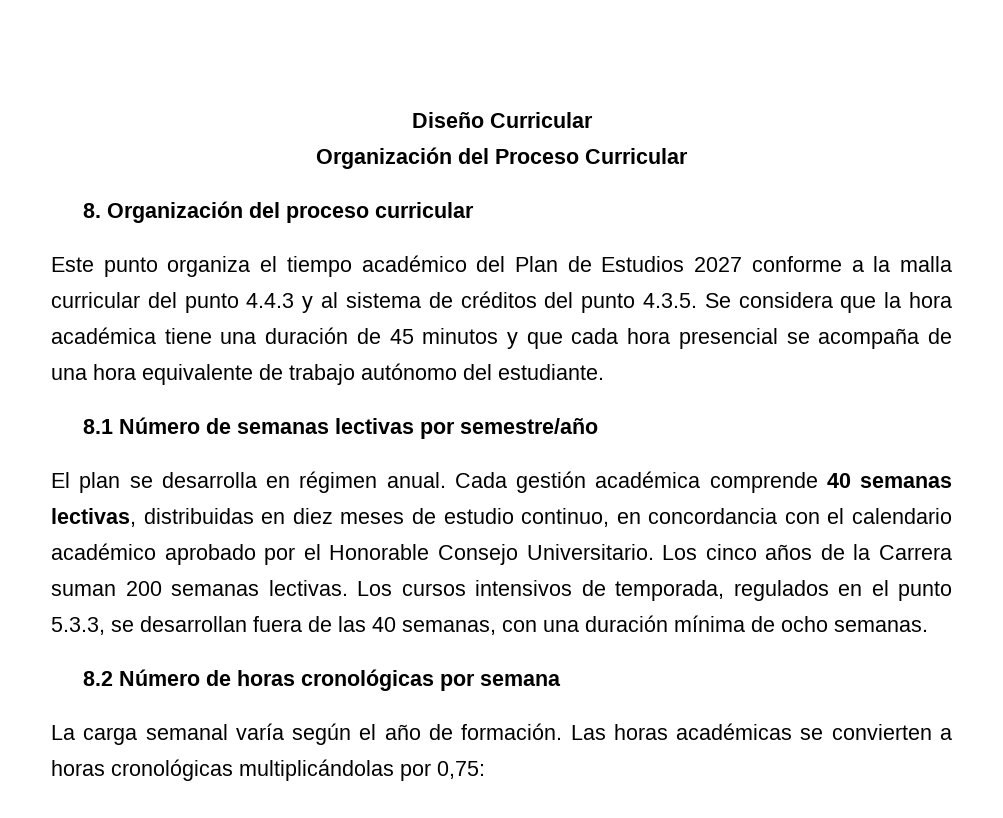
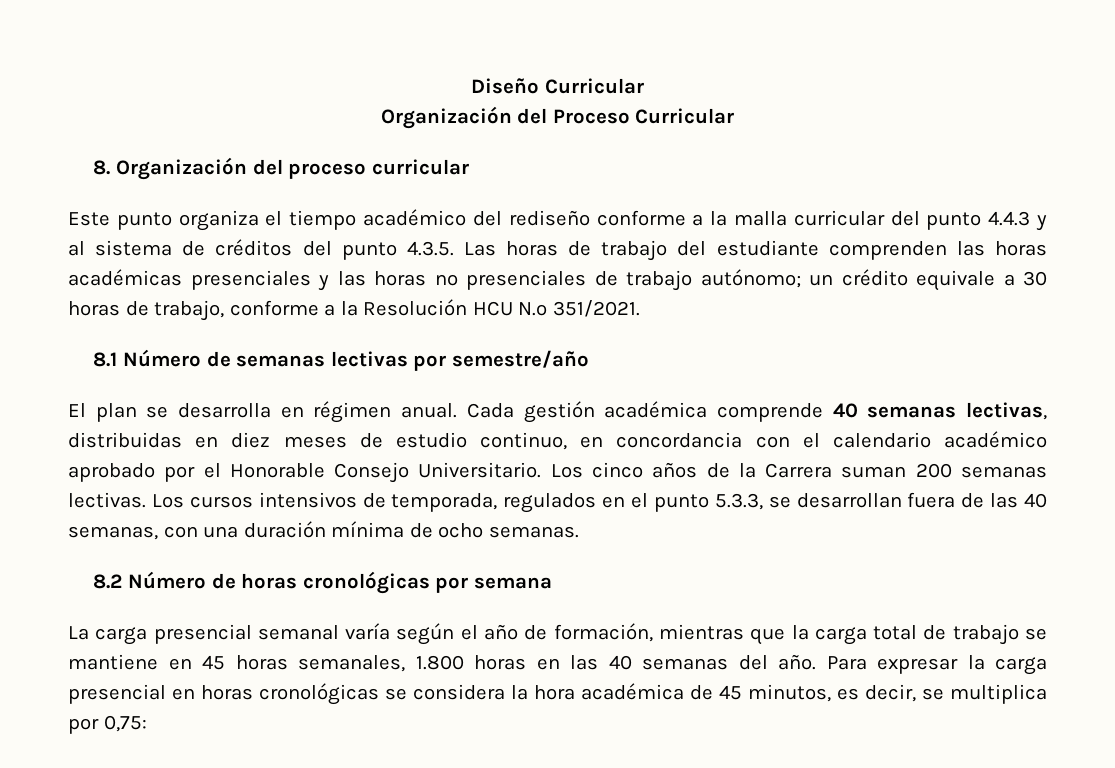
- Este punto organiza el tiempo académico del Plan de Estudios 2027 conforme a la malla curricular del punto 4.4.3 y al sistema de créditos del punto 4.3.5. Se considera que la hora académica tiene una duración de 45 minutos y que cada hora presencial se acompaña de una hora equivalente de trabajo autónomo del estudiante.
+ Este punto organiza el tiempo académico del rediseño conforme a la malla curricular del punto 4.4.3 y al sistema de créditos del punto 4.3.5. Las horas de trabajo del estudiante comprenden las horas académicas presenciales y las horas no presenciales de trabajo autónomo; un crédito equivale a 30 horas de trabajo, conforme a la Resolución HCU N.º 351/2021.
- La carga semanal varía según el año de formación. Las horas académicas se convierten a horas cronológicas multiplicándolas por 0,75:
+ La carga presencial semanal varía según el año de formación, mientras que la carga total de trabajo se mantiene en 45 horas semanales, 1.800 horas en las 40 semanas del año. Para expresar la carga presencial en horas cronológicas se considera la hora académica de 45 minutos, es decir, se multiplica por 0,75:

